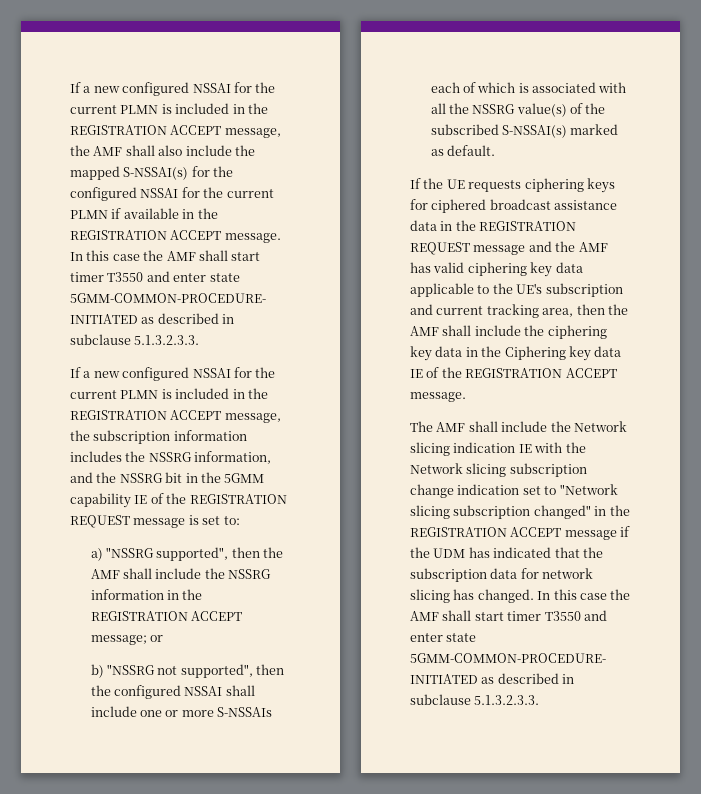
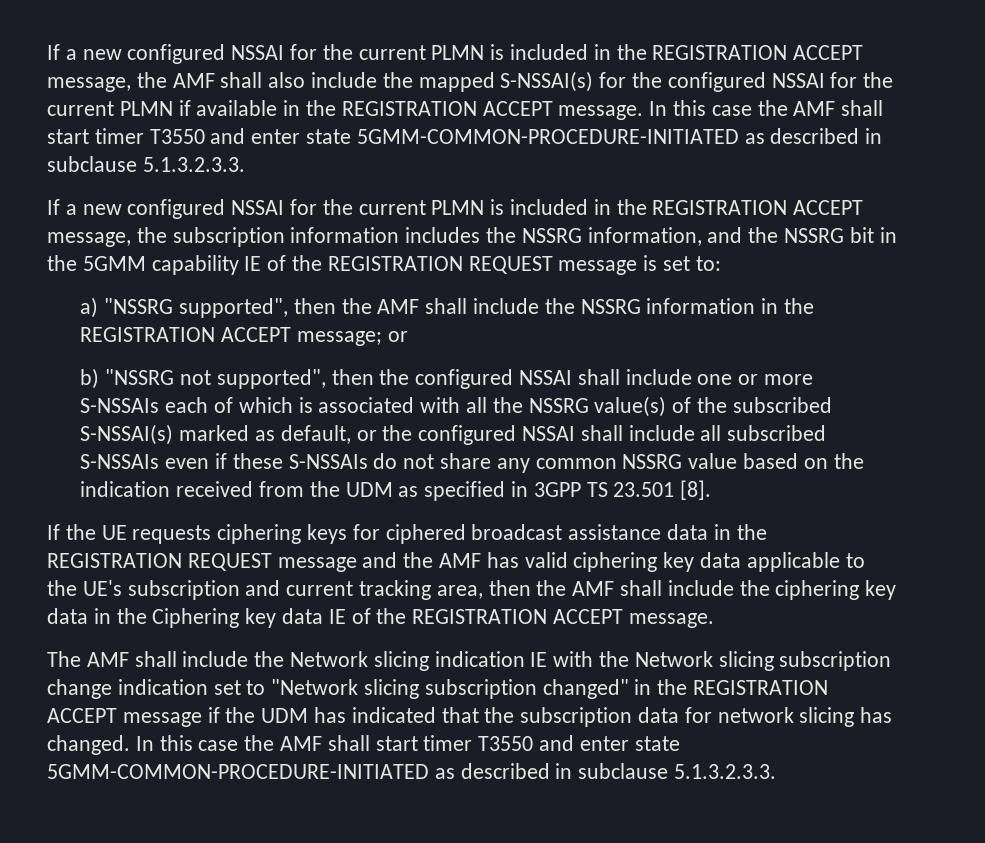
- b) "NSSRG not supported", then the configured NSSAI shall include one or more S-NSSAIs each of which is associated with all the NSSRG value(s) of the subscribed S-NSSAI(s) marked as default.
+ b) "NSSRG not supported", then the configured NSSAI shall include one or more S-NSSAIs each of which is associated with all the NSSRG value(s) of the subscribed S-NSSAI(s) marked as default, or the configured NSSAI shall include all subscribed S-NSSAIs even if these S-NSSAIs do not share any common NSSRG value based on the indication received from the UDM as specified in 3GPP TS 23.501 [8].

